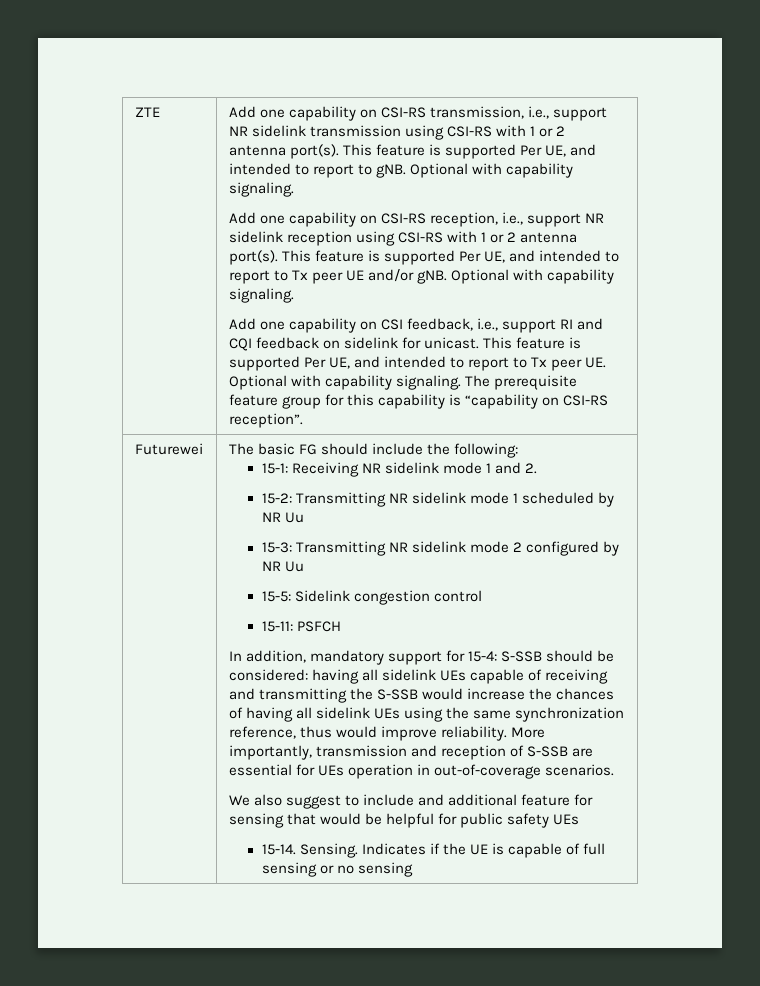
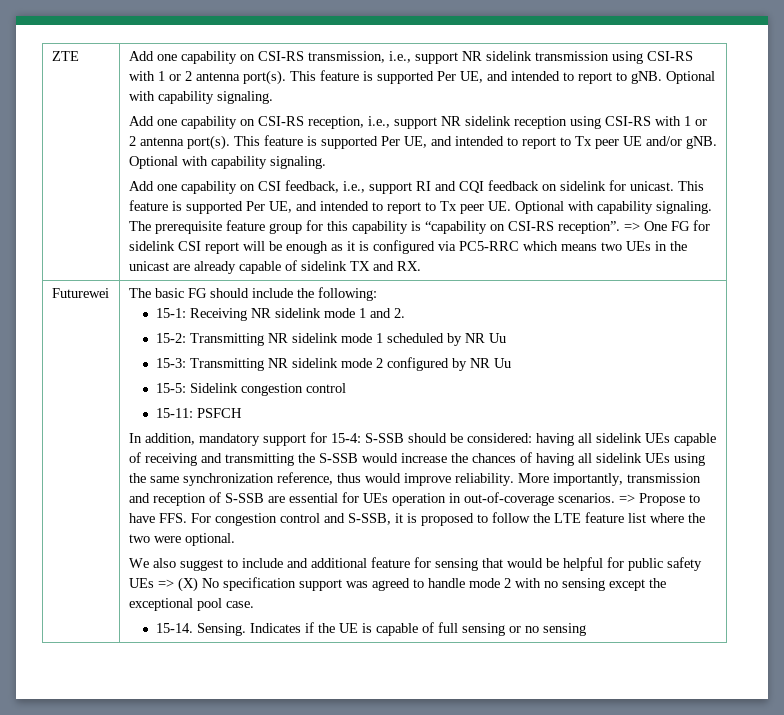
+ => One FG for sidelink CSI report will be enough as it is configured via PC5-RRC which means two UEs in the unicast are already capable of sidelink TX and RX.
+ => Propose to have FFS. For congestion control and S-SSB, it is proposed to follow the LTE feature list where the two were optional.
- We also suggest to include and additional feature for sensing that would be helpful for public safety UEs
+ We also suggest to include and additional feature for sensing that would be helpful for public safety UEs => (X) No specification support was agreed to handle mode 2 with no sensing except the exceptional pool case.

